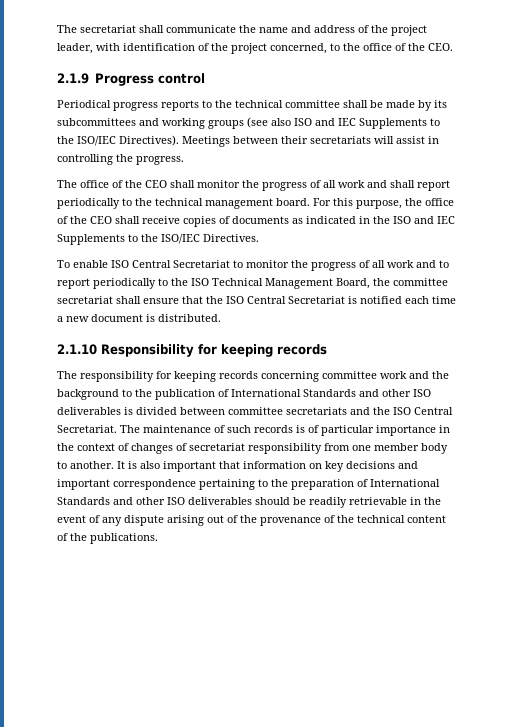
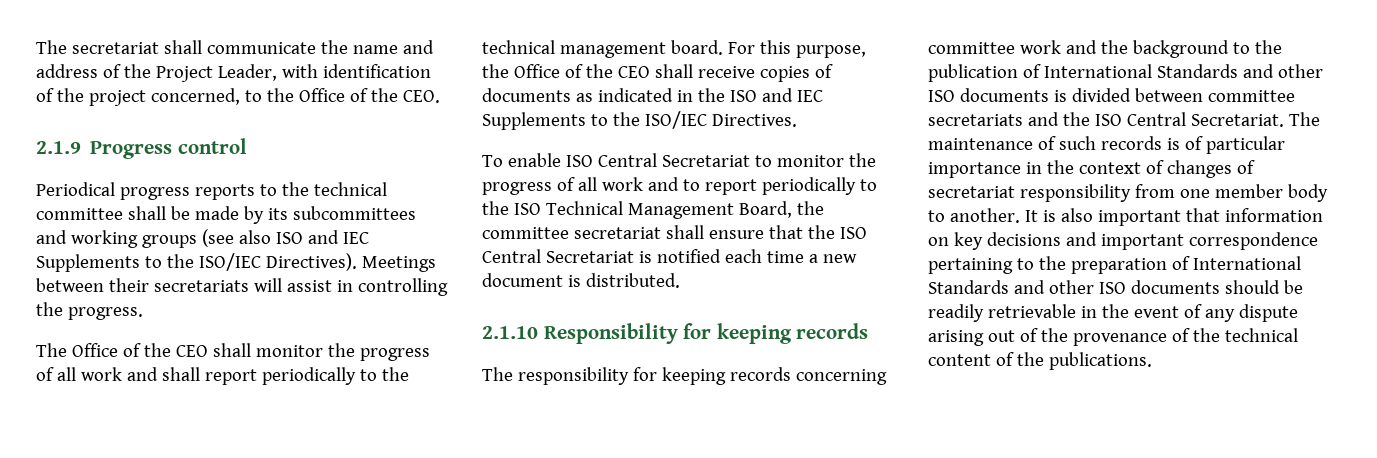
- The secretariat shall communicate the name and address of the project leader, with identification of the project concerned, to the office of the CEO.
+ The secretariat shall communicate the name and address of the Project Leader, with identification of the project concerned, to the Office of the CEO.
- The office of the CEO shall monitor the progress of all work and shall report periodically to the technical management board.
+ The Office of the CEO shall monitor the progress of all work and shall report periodically to the technical management board.
- For this purpose, the office of the CEO shall receive copies of documents as indicated in the ISO and IEC Supplements to the ISO/IEC Directives.
+ For this purpose, the Office of the CEO shall receive copies of documents as indicated in the ISO and IEC Supplements to the ISO/IEC Directives.
- The responsibility for keeping records concerning committee work and the background to the publication of International Standards and other ISO deliverables is divided between committee secretariats and the ISO Central Secretariat.
+ The responsibility for keeping records concerning committee work and the background to the publication of International Standards and other ISO documents is divided between committee secretariats and the ISO Central Secretariat.
- It is also important that information on key decisions and important correspondence pertaining to the preparation of International Standards and other ISO deliverables should be readily retrievable in the event of any dispute arising out of the provenance of the technical content of the publications.
+ It is also important that information on key decisions and important correspondence pertaining to the preparation of International Standards and other ISO documents should be readily retrievable in the event of any dispute arising out of the provenance of the technical content of the publications.

